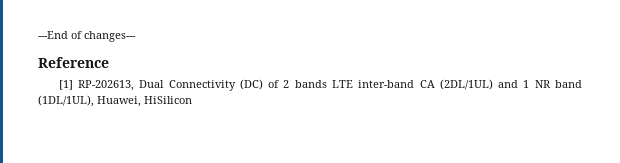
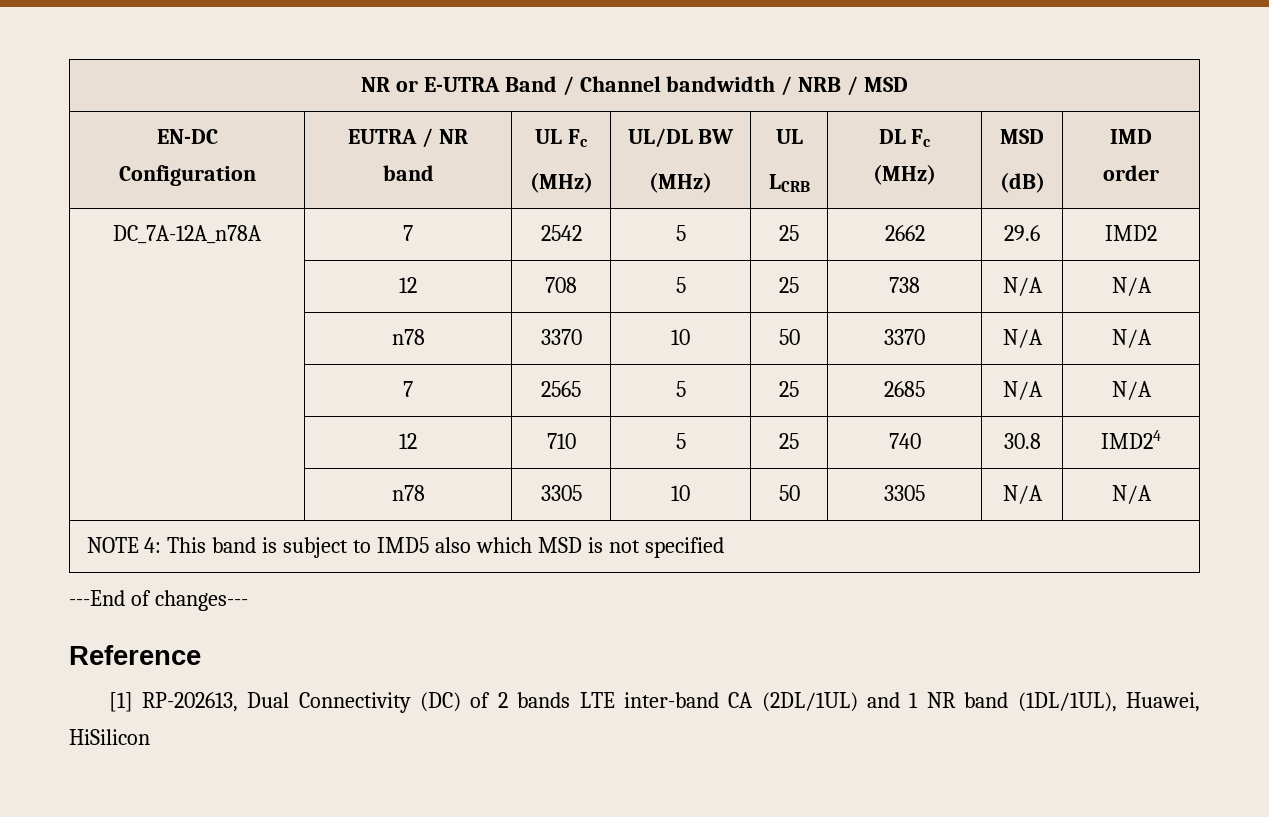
+ NR or E-UTRA Band / Channel bandwidth / NRB / MSD
+ EN-DC Configuration | EUTRA / NR band | UL Fc
+ (MHz) | UL/DL BW
+ (MHz) | UL
+ LCRB | DL Fc (MHz) | MSD
+ (dB) | IMD order
+ DC_7A-12A_n78A | 7 | 2542 | 5 | 25 | 2662 | 29.6 | IMD2
+ | 12 | 708 | 5 | 25 | 738 | N/A | N/A
+ | n78 | 3370 | 10 | 50 | 3370 | N/A | N/A
+ | 7 | 2565 | 5 | 25 | 2685 | N/A | N/A
+ | 12 | 710 | 5 | 25 | 740 | 30.8 | IMD24
+ | n78 | 3305 | 10 | 50 | 3305 | N/A | N/A
+ NOTE 4: This band is subject to IMD5 also which MSD is not specified

